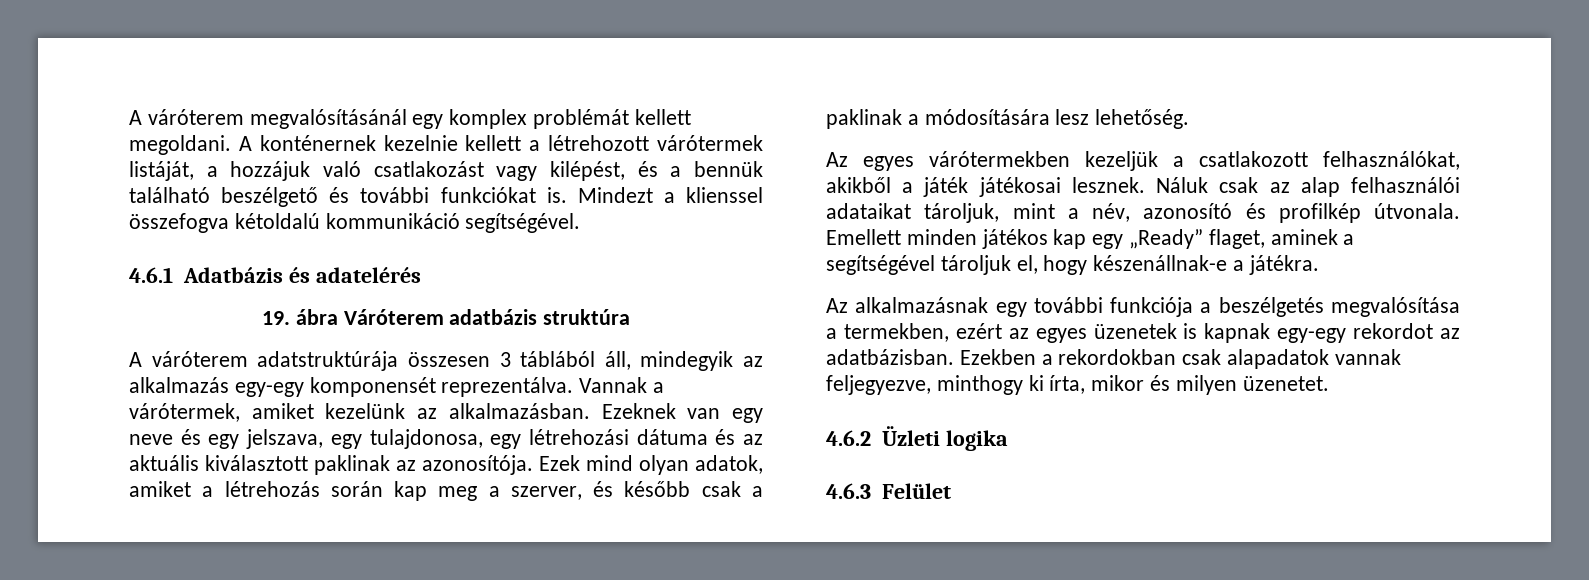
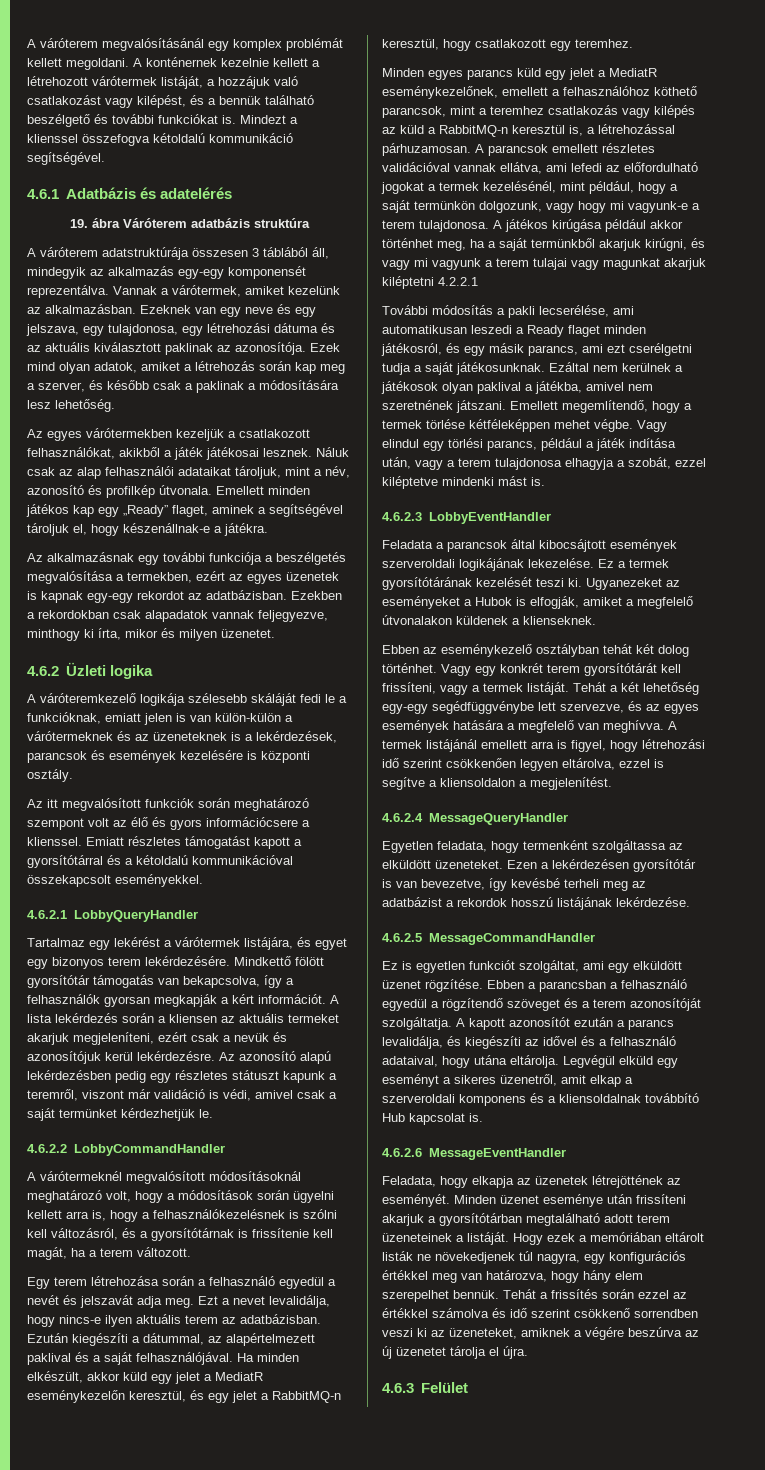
+ A váróteremkezelő logikája szélesebb skáláját fedi le a funkcióknak, emiatt jelen is van külön-külön a várótermeknek és az üzeneteknek is a lekérdezések, parancsok és események kezelésére is központi osztály.
+ Az itt megvalósított funkciók során meghatározó szempont volt az élő és gyors információcsere a klienssel. Emiatt részletes támogatást kapott a gyorsítótárral és a kétoldalú kommunikációval összekapcsolt eseményekkel.
+ 4.6.2.1 LobbyQueryHandler
+ Tartalmaz egy lekérést a várótermek listájára, és egyet egy bizonyos terem lekérdezésére. Mindkettő fölött gyorsítótár támogatás van bekapcsolva, így a felhasználók gyorsan megkapják a kért információt. A lista lekérdezés során a kliensen az aktuális termeket akarjuk megjeleníteni, ezért csak a nevük és azonosítójuk kerül lekérdezésre. Az azonosító alapú lekérdezésben pedig egy részletes státuszt kapunk a teremről, viszont már validáció is védi, amivel csak a saját termünket kérdezhetjük le.
+ 4.6.2.2 LobbyCommandHandler
+ A várótermeknél megvalósított módosításoknál meghatározó volt, hogy a módosítások során ügyelni kellett arra is, hogy a felhasználókezelésnek is szólni kell változásról, és a gyorsítótárnak is frissítenie kell magát, ha a terem változott.
+ Egy terem létrehozása során a felhasználó egyedül a nevét és jelszavát adja meg. Ezt a nevet levalidálja, hogy nincs-e ilyen aktuális terem az adatbázisban. Ezután kiegészíti a dátummal, az alapértelmezett paklival és a saját felhasználójával. Ha minden elkészült, akkor küld egy jelet a MediatR eseménykezelőn keresztül, és egy jelet a RabbitMQ-n keresztül, hogy csatlakozott egy teremhez.
+ Minden egyes parancs küld egy jelet a MediatR eseménykezelőnek, emellett a felhasználóhoz köthető parancsok, mint a teremhez csatlakozás vagy kilépés az küld a RabbitMQ-n keresztül is, a létrehozással párhuzamosan. A parancsok emellett részletes validációval vannak ellátva, ami lefedi az előfordulható jogokat a termek kezelésénél, mint például, hogy a saját termünkön dolgozunk, vagy hogy mi vagyunk-e a terem tulajdonosa. A játékos kirúgása például akkor történhet meg, ha a saját termünkből akarjuk kirúgni, és vagy mi vagyunk a terem tulajai vagy magunkat akarjuk kiléptetni 4.2.2.1
+ További módosítás a pakli lecserélése, ami automatikusan leszedi a Ready flaget minden játékosról, és egy másik parancs, ami ezt cserélgetni tudja a saját játékosunknak. Ezáltal nem kerülnek a játékosok olyan paklival a játékba, amivel nem szeretnének játszani. Emellett megemlítendő, hogy a termek törlése kétféleképpen mehet végbe. Vagy elindul egy törlési parancs, például a játék indítása után, vagy a terem tulajdonosa elhagyja a szobát, ezzel kiléptetve mindenki mást is.
+ 4.6.2.3 LobbyEventHandler
+ Feladata a parancsok által kibocsájtott események szerveroldali logikájának lekezelése. Ez a termek gyorsítótárának kezelését teszi ki. Ugyanezeket az eseményeket a Hubok is elfogják, amiket a megfelelő útvonalakon küldenek a klienseknek.
+ Ebben az eseménykezelő osztályban tehát két dolog történhet. Vagy egy konkrét terem gyorsítótárát kell frissíteni, vagy a termek listáját. Tehát a két lehetőség egy-egy segédfüggvénybe lett szervezve, és az egyes események hatására a megfelelő van meghívva. A termek listájánál emellett arra is figyel, hogy létrehozási idő szerint csökkenően legyen eltárolva, ezzel is segítve a kliensoldalon a megjelenítést.
+ 4.6.2.4 MessageQueryHandler
+ Egyetlen feladata, hogy termenként szolgáltassa az elküldött üzeneteket. Ezen a lekérdezésen gyorsítótár is van bevezetve, így kevésbé terheli meg az adatbázist a rekordok hosszú listájának lekérdezése.
+ 4.6.2.5 MessageCommandHandler
+ Ez is egyetlen funkciót szolgáltat, ami egy elküldött üzenet rögzítése. Ebben a parancsban a felhasználó egyedül a rögzítendő szöveget és a terem azonosítóját szolgáltatja. A kapott azonosítót ezután a parancs levalidálja, és kiegészíti az idővel és a felhasználó adataival, hogy utána eltárolja. Legvégül elküld egy eseményt a sikeres üzenetről, amit elkap a szerveroldali komponens és a kliensoldalnak továbbító Hub kapcsolat is.
+ 4.6.2.6 MessageEventHandler
+ Feladata, hogy elkapja az üzenetek létrejöttének az eseményét. Minden üzenet eseménye után frissíteni akarjuk a gyorsítótárban megtalálható adott terem üzeneteinek a listáját. Hogy ezek a memóriában eltárolt listák ne növekedjenek túl nagyra, egy konfigurációs értékkel meg van határozva, hogy hány elem szerepelhet bennük. Tehát a frissítés során ezzel az értékkel számolva és idő szerint csökkenő sorrendben veszi ki az üzeneteket, amiknek a végére beszúrva az új üzenetet tárolja el újra.

